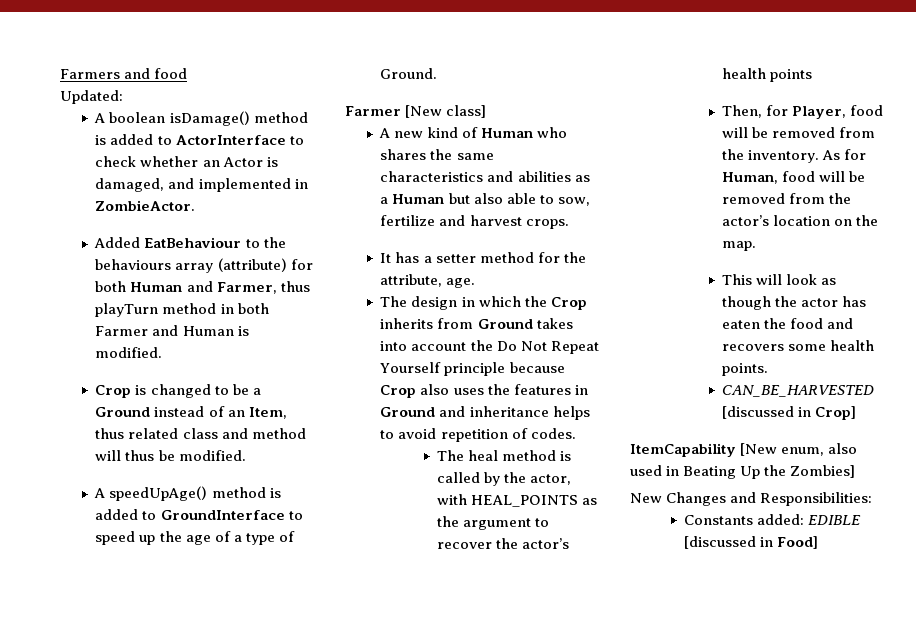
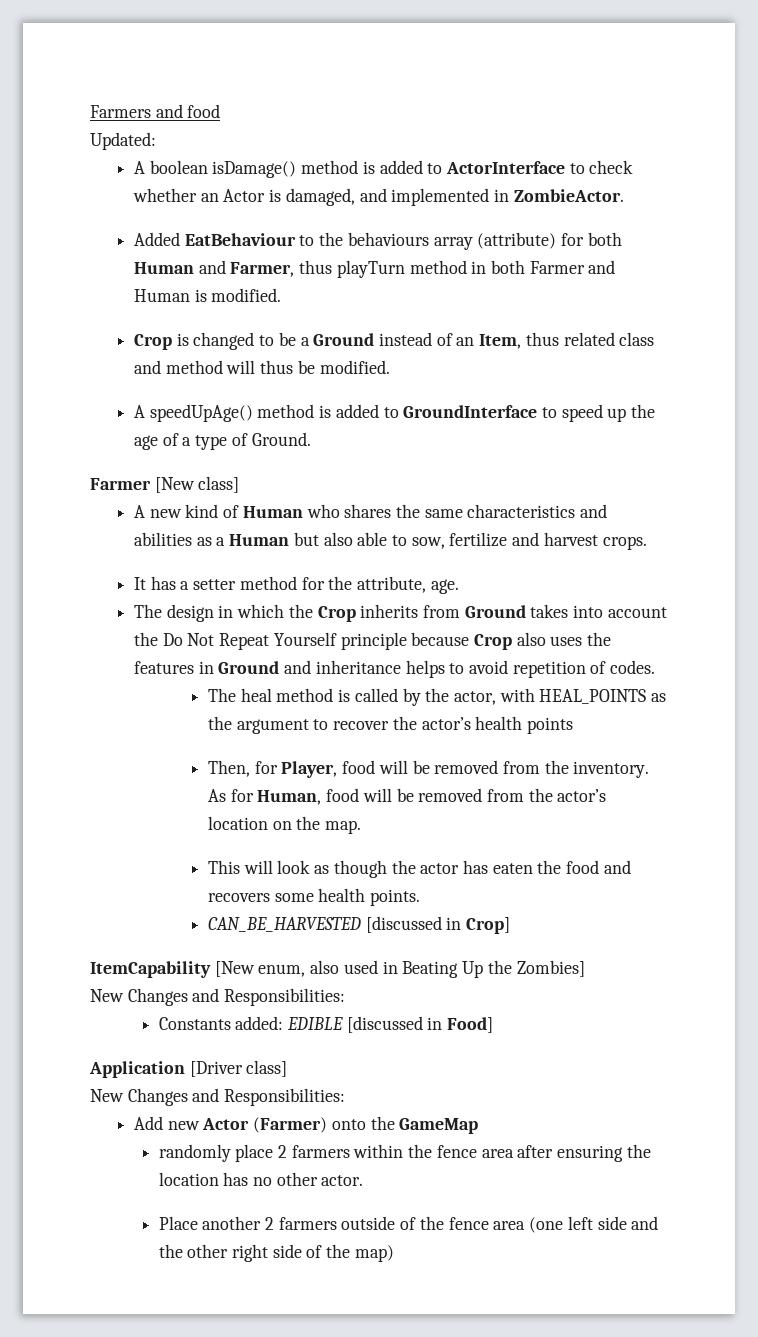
+ Application [Driver class]
+ New Changes and Responsibilities:
+ Add new Actor (Farmer) onto the GameMap
+ randomly place 2 farmers within the fence area after ensuring the location has no other actor.
+ Place another 2 farmers outside of the fence area (one left side and the other right side of the map)

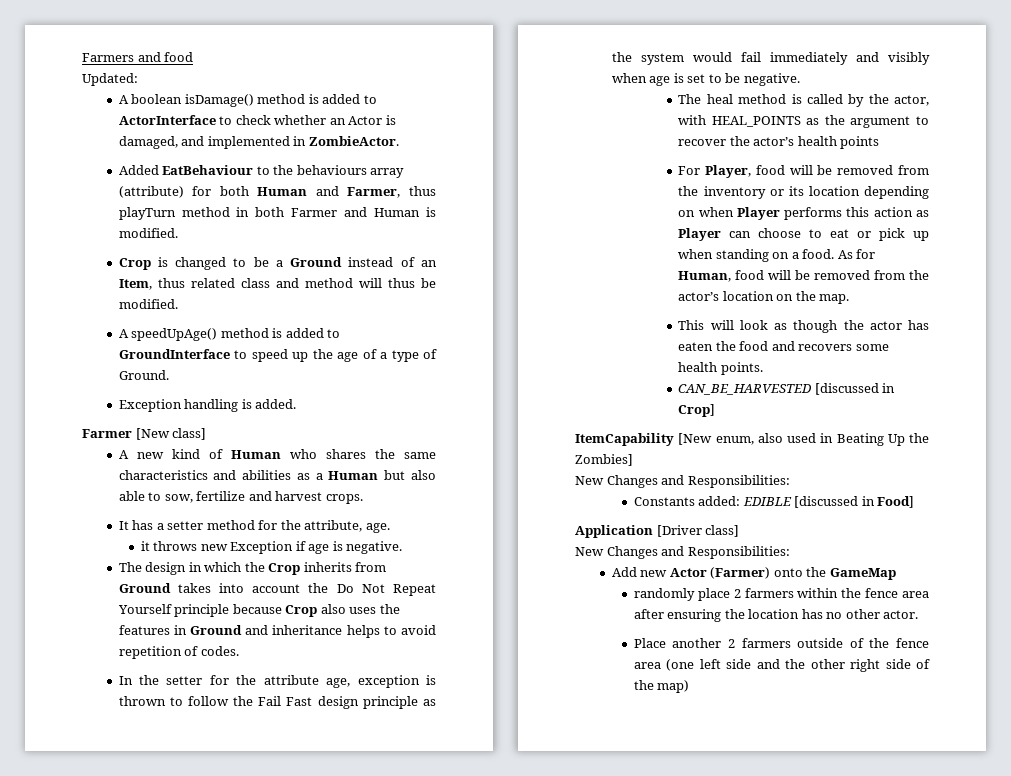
+ Exception handling is added.
+ it throws new Exception if age is negative.
+ In the setter for the attribute age, exception is thrown to follow the Fail Fast design principle as the system would fail immediately and visibly when age is set to be negative.
- Then, for Player, food will be removed from the inventory.
+ For Player, food will be removed from the inventory or its location depending on when Player performs this action as Player can choose to eat or pick up when standing on a food.

